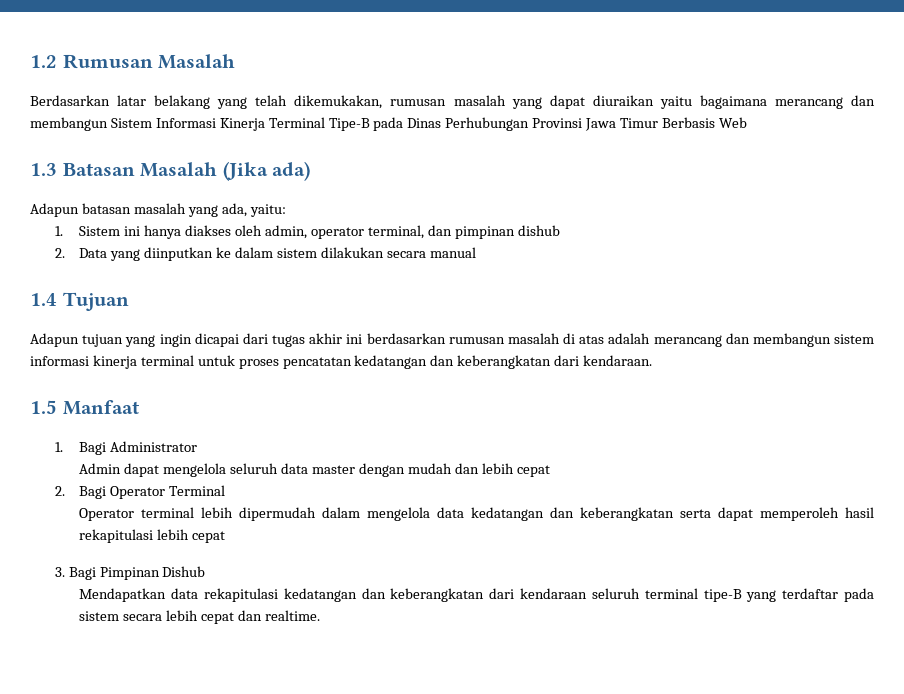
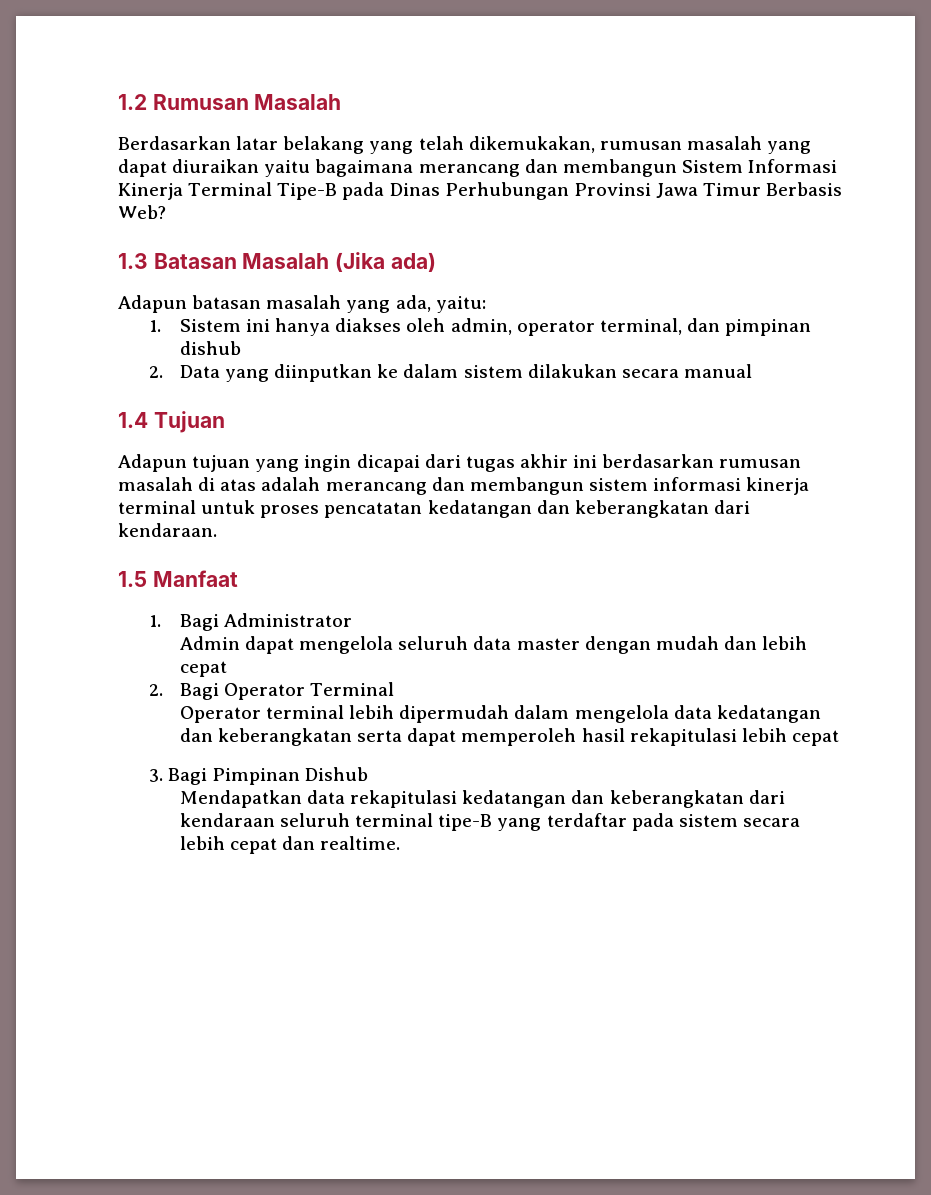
- Berdasarkan latar belakang yang telah dikemukakan, rumusan masalah yang dapat diuraikan yaitu bagaimana merancang dan membangun Sistem Informasi Kinerja Terminal Tipe-B pada Dinas Perhubungan Provinsi Jawa Timur Berbasis Web
+ Berdasarkan latar belakang yang telah dikemukakan, rumusan masalah yang dapat diuraikan yaitu bagaimana merancang dan membangun Sistem Informasi Kinerja Terminal Tipe-B pada Dinas Perhubungan Provinsi Jawa Timur Berbasis Web?

